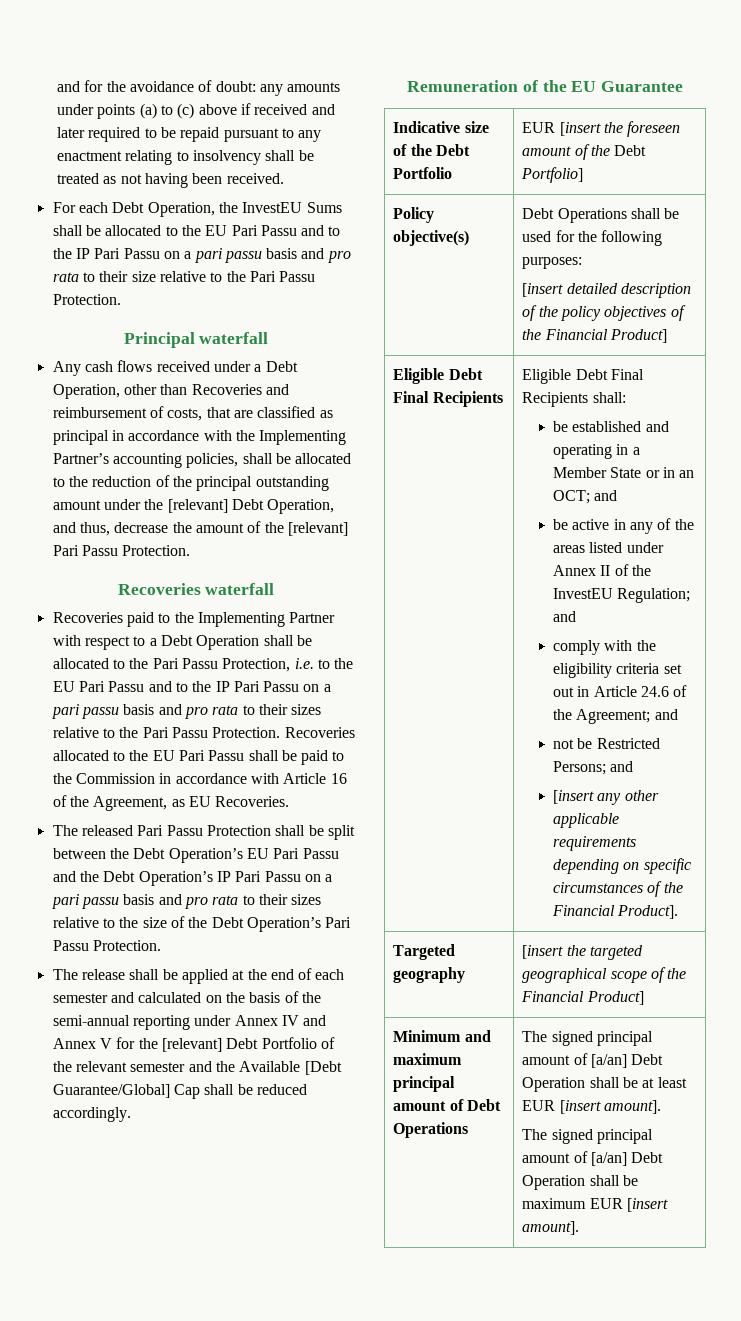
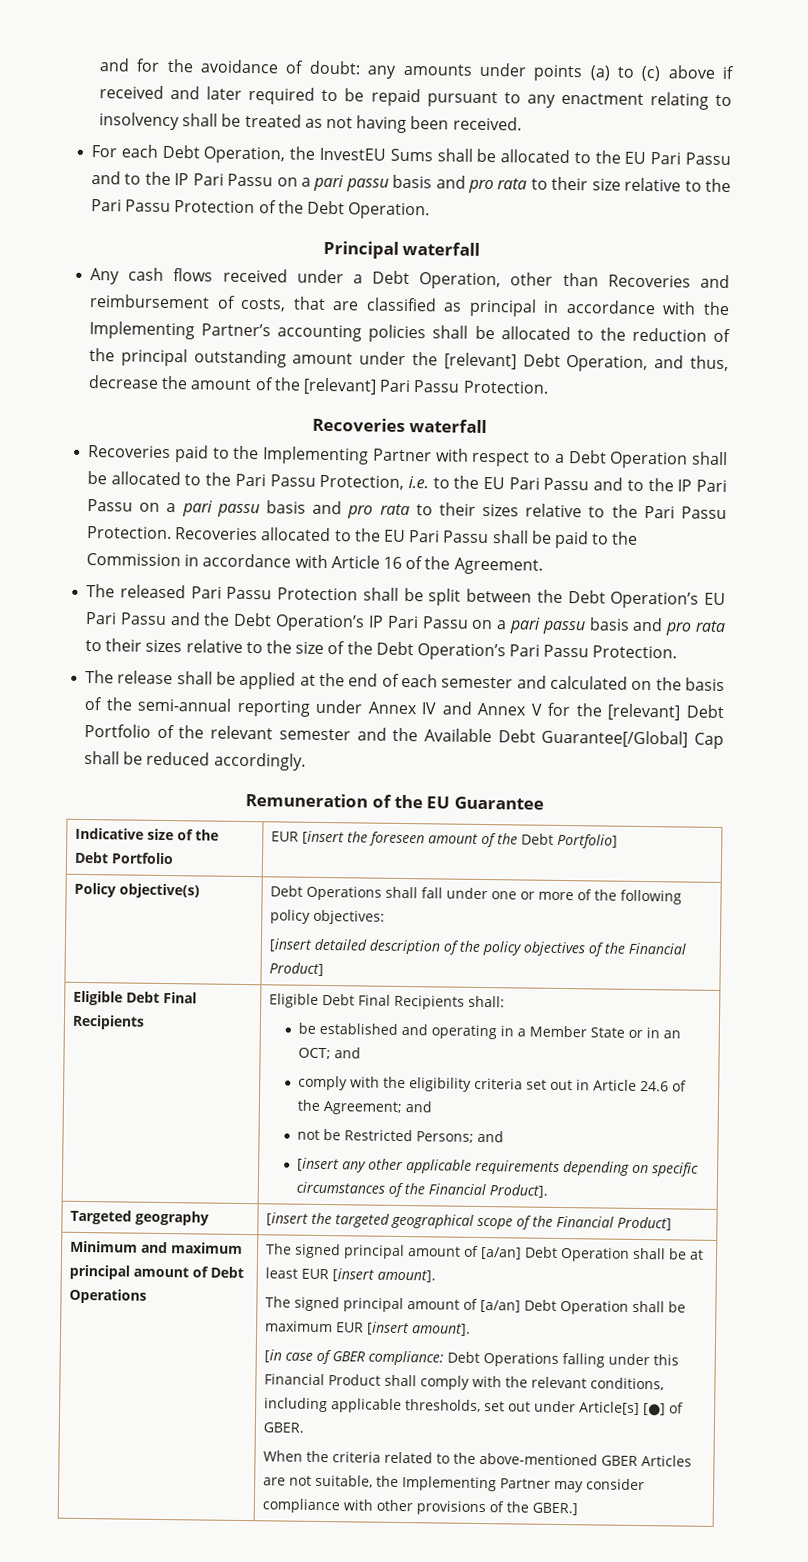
- For each Debt Operation, the InvestEU Sums shall be allocated to the EU Pari Passu and to the IP Pari Passu on a pari passu basis and pro rata to their size relative to the Pari Passu Protection.
+ For each Debt Operation, the InvestEU Sums shall be allocated to the EU Pari Passu and to the IP Pari Passu on a pari passu basis and pro rata to their size relative to the Pari Passu Protection of the Debt Operation.
- Any cash flows received under a Debt Operation, other than Recoveries and reimbursement of costs, that are classified as principal in accordance with the Implementing Partner’s accounting policies, shall be allocated to the reduction of the principal outstanding amount under the [relevant] Debt Operation, and thus, decrease the amount of the [relevant] Pari Passu Protection.
+ Any cash flows received under a Debt Operation, other than Recoveries and reimbursement of costs, that are classified as principal in accordance with the Implementing Partner’s accounting policies shall be allocated to the reduction of the principal outstanding amount under the [relevant] Debt Operation, and thus, decrease the amount of the [relevant] Pari Passu Protection.
- Recoveries allocated to the EU Pari Passu shall be paid to the Commission in accordance with Article 16 of the Agreement, as EU Recoveries.
+ Recoveries allocated to the EU Pari Passu shall be paid to the Commission in accordance with Article 16 of the Agreement.
- The release shall be applied at the end of each semester and calculated on the basis of the semi-annual reporting under Annex IV and Annex V for the [relevant] Debt Portfolio of the relevant semester and the Available [Debt Guarantee/Global] Cap shall be reduced accordingly.
+ The release shall be applied at the end of each semester and calculated on the basis of the semi-annual reporting under Annex IV and Annex V for the [relevant] Debt Portfolio of the relevant semester and the Available Debt Guarantee[/Global] Cap shall be reduced accordingly.
- Policy objective(s) | Debt Operations shall be used for the following purposes:
+ Policy objective(s) | Debt Operations shall fall under one or more of the following policy objectives:
- be active in any of the areas listed under Annex II of the InvestEU Regulation; and
+ [in case of GBER compliance: Debt Operations falling under this Financial Product shall comply with the relevant conditions, including applicable thresholds, set out under Article[s] [●] of GBER.
+ When the criteria related to the above-mentioned GBER Articles are not suitable, the Implementing Partner may consider compliance with other provisions of the GBER.]

